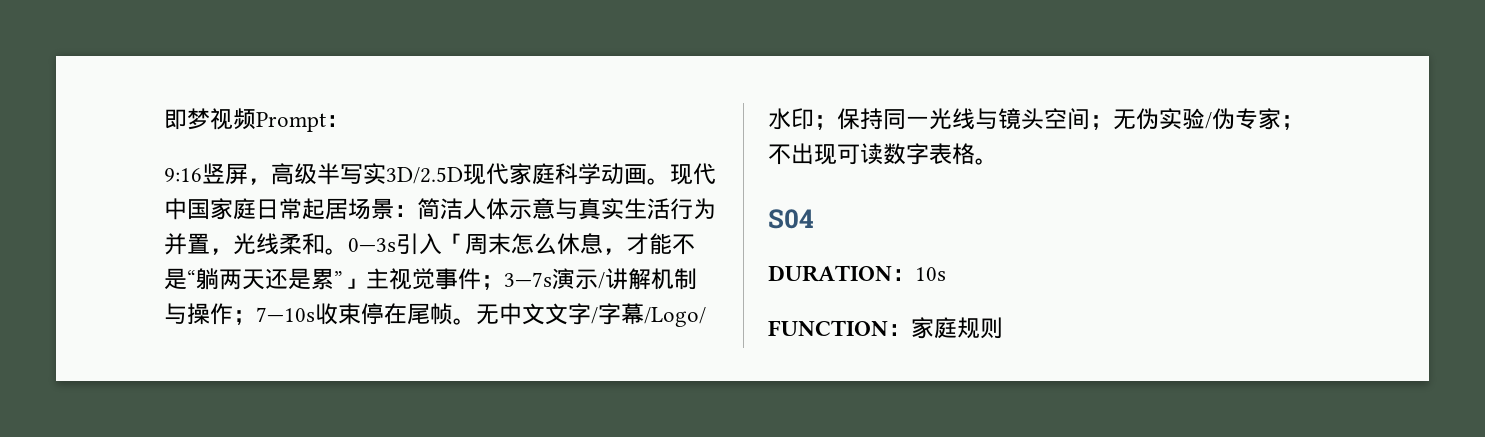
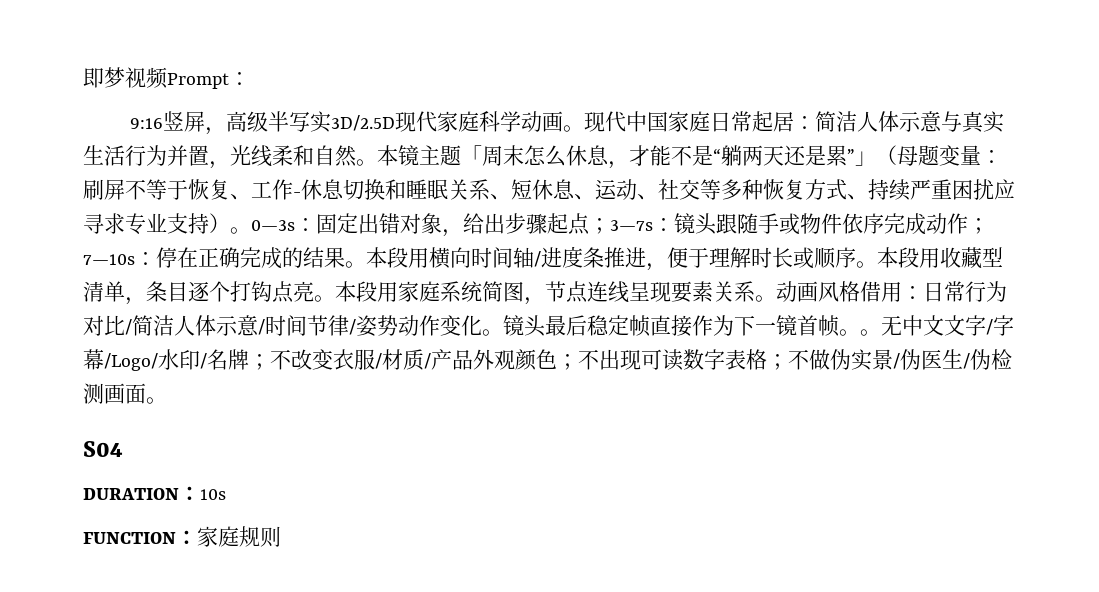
- 现代中国家庭日常起居场景：简洁人体示意与真实生活行为并置，光线柔和。0—3s引入「周末怎么休息，才能不是“躺两天还是累”」主视觉事件；3—7s演示/讲解机制与操作；7—10s收束停在尾帧。
+ 现代中国家庭日常起居：简洁人体示意与真实生活行为并置，光线柔和自然。本镜主题「周末怎么休息，才能不是“躺两天还是累”」（母题变量：刷屏不等于恢复、工作-休息切换和睡眠关系、短休息、运动、社交等多种恢复方式、持续严重困扰应寻求专业支持）。0—3s：固定出错对象，给出步骤起点；3—7s：镜头跟随手或物件依序完成动作；7—10s：停在正确完成的结果。本段用横向时间轴/进度条推进，便于理解时长或顺序。本段用收藏型清单，条目逐个打钩点亮。本段用家庭系统简图，节点连线呈现要素关系。动画风格借用：日常行为对比/简洁人体示意/时间节律/姿势动作变化。镜头最后稳定帧直接作为下一镜首帧。。
- 无中文文字/字幕/Logo/水印；保持同一光线与镜头空间；无伪实验/伪专家；不出现可读数字表格。
+ 无中文文字/字幕/Logo/水印/名牌；不改变衣服/材质/产品外观颜色；不出现可读数字表格；不做伪实景/伪医生/伪检测画面。

